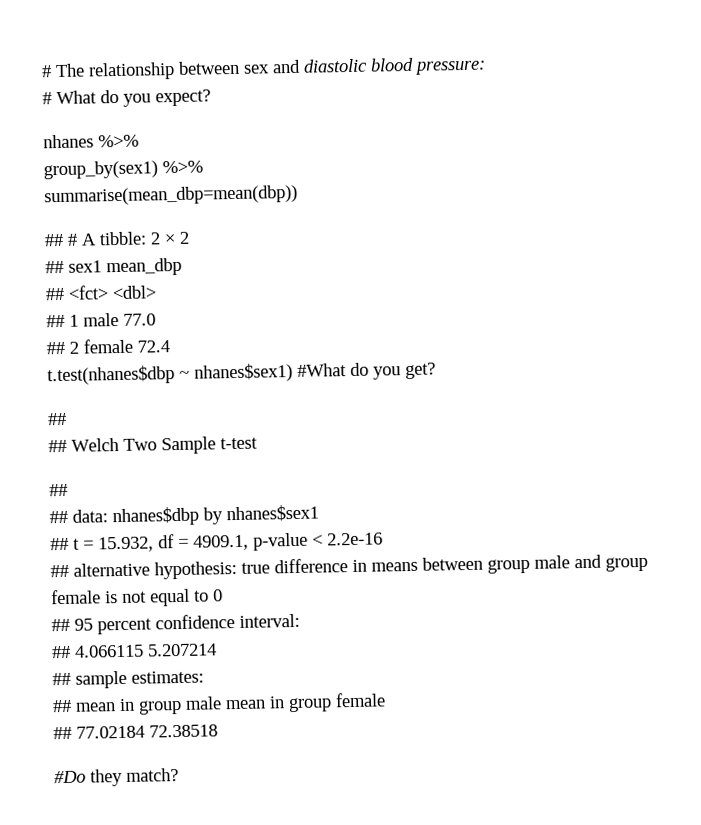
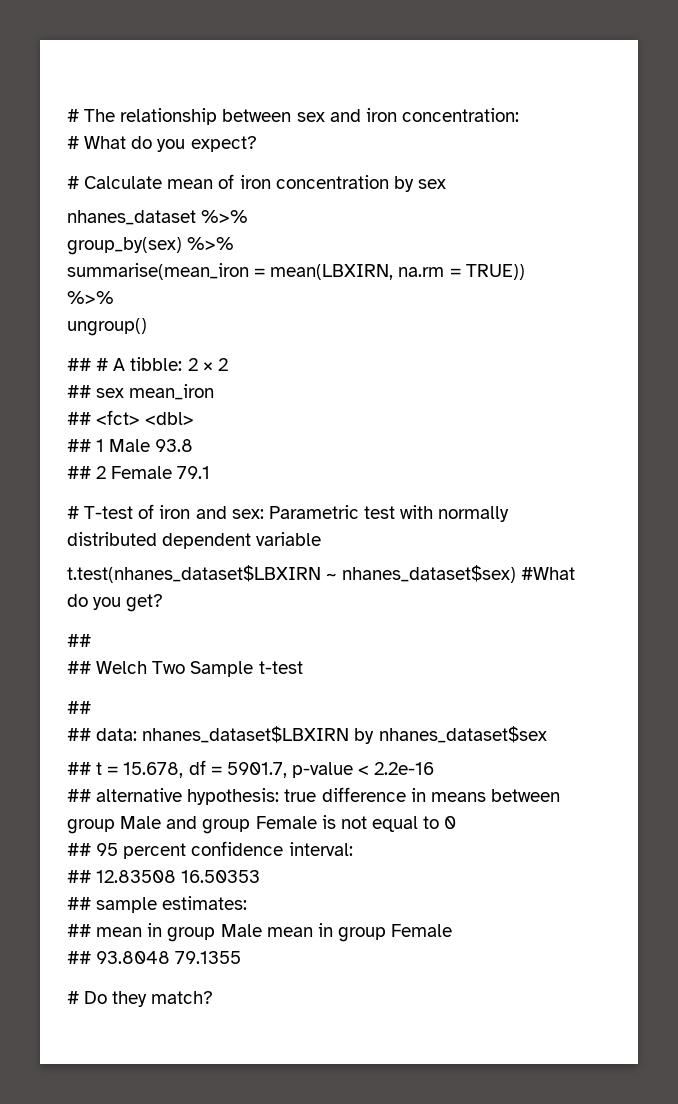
- # The relationship between sex and diastolic blood pressure:
+ # The relationship between sex and iron concentration:
- nhanes %>%
- group_by(sex1) %>%
- summarise(mean_dbp=mean(dbp))
+ # Calculate mean of iron concentration by sex
+ nhanes_dataset %>%
+ group_by(sex) %>%
+ summarise(mean_iron = mean(LBXIRN, na.rm = TRUE)) %>%
+ ungroup()
- ## sex1 mean_dbp
+ ## sex mean_iron
- ## 1 male 77.0
+ ## 1 Male 93.8
- ## 2 female 72.4
- t.test(nhanes$dbp ~ nhanes$sex1) #What do you get?
+ ## 2 Female 79.1
+ # T-test of iron and sex: Parametric test with normally distributed dependent variable
+ t.test(nhanes_dataset$LBXIRN ~ nhanes_dataset$sex) #What do you get?
- ## data: nhanes$dbp by nhanes$sex1
+ ## data: nhanes_dataset$LBXIRN by nhanes_dataset$sex
- ## t = 15.932, df = 4909.1, p-value < 2.2e-16
+ ## t = 15.678, df = 5901.7, p-value < 2.2e-16
- ## alternative hypothesis: true difference in means between group male and group female is not equal to 0
+ ## alternative hypothesis: true difference in means between group Male and group Female is not equal to 0
- ## 4.066115 5.207214
+ ## 12.83508 16.50353
- ## mean in group male mean in group female
- ## 77.02184 72.38518
- #Do they match?
+ ## mean in group Male mean in group Female
+ ## 93.8048 79.1355
+ # Do they match?

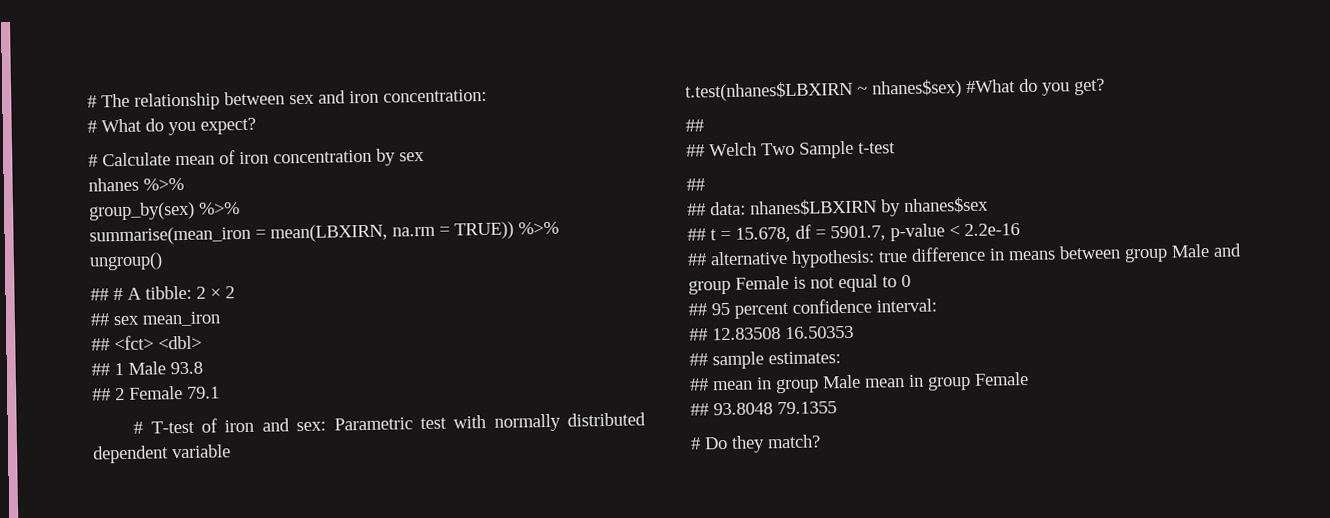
- nhanes_dataset %>%
+ nhanes %>%
- t.test(nhanes_dataset$LBXIRN ~ nhanes_dataset$sex) #What do you get?
+ t.test(nhanes$LBXIRN ~ nhanes$sex) #What do you get?
- ## data: nhanes_dataset$LBXIRN by nhanes_dataset$sex
+ ## data: nhanes$LBXIRN by nhanes$sex

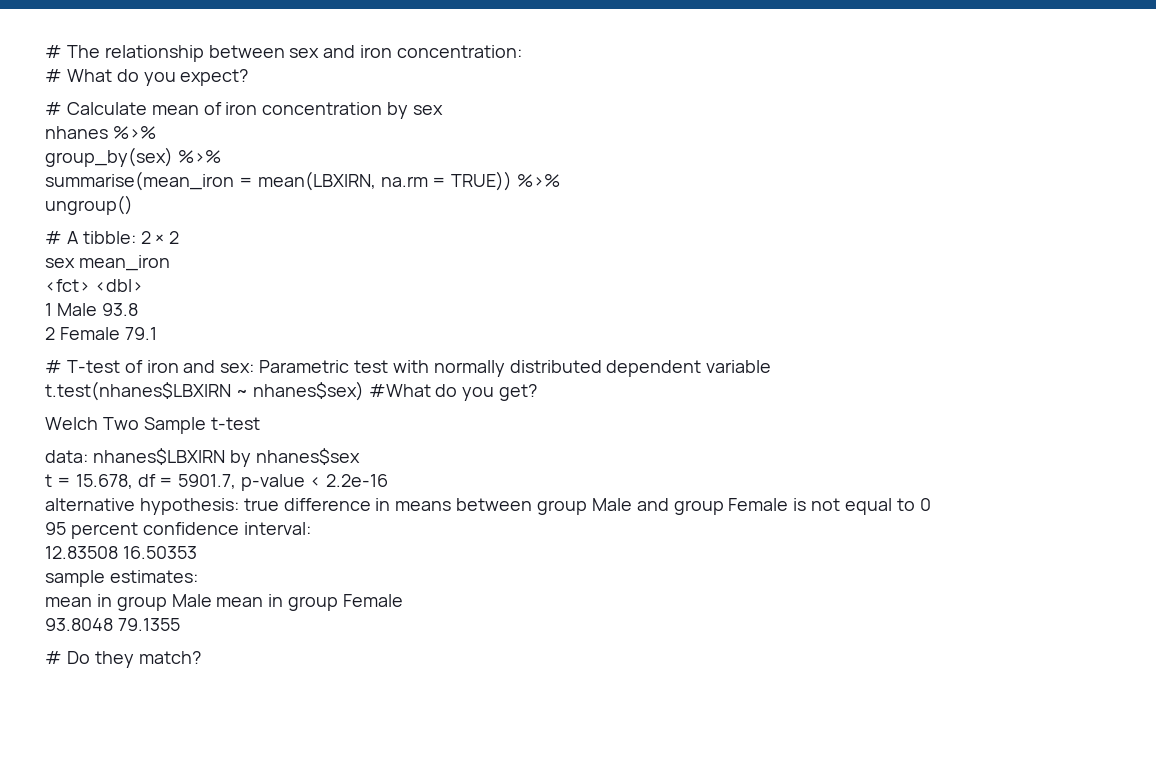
- ## # A tibble: 2 × 2
+ # A tibble: 2 × 2
- ## sex mean_iron
+ sex mean_iron
- ## <fct> <dbl>
+ <fct> <dbl>
- ## 1 Male 93.8
+ 1 Male 93.8
- ## 2 Female 79.1
+ 2 Female 79.1
  t.test(nhanes$LBXIRN ~ nhanes$sex) #What do you get?
- ##
- ## Welch Two Sample t-test
- ##
- ## data: nhanes$LBXIRN by nhanes$sex
+ Welch Two Sample t-test
+ data: nhanes$LBXIRN by nhanes$sex
- ## t = 15.678, df = 5901.7, p-value < 2.2e-16
+ t = 15.678, df = 5901.7, p-value < 2.2e-16
- ## alternative hypothesis: true difference in means between group Male and group Female is not equal to 0
+ alternative hypothesis: true difference in means between group Male and group Female is not equal to 0
- ## 95 percent confidence interval:
+ 95 percent confidence interval:
- ## 12.83508 16.50353
+ 12.83508 16.50353
- ## sample estimates:
+ sample estimates:
- ## mean in group Male mean in group Female
+ mean in group Male mean in group Female
- ## 93.8048 79.1355
+ 93.8048 79.1355

